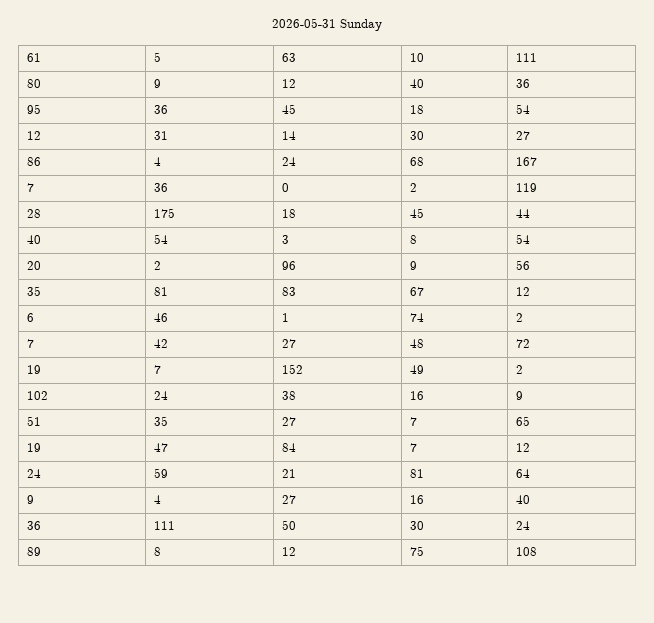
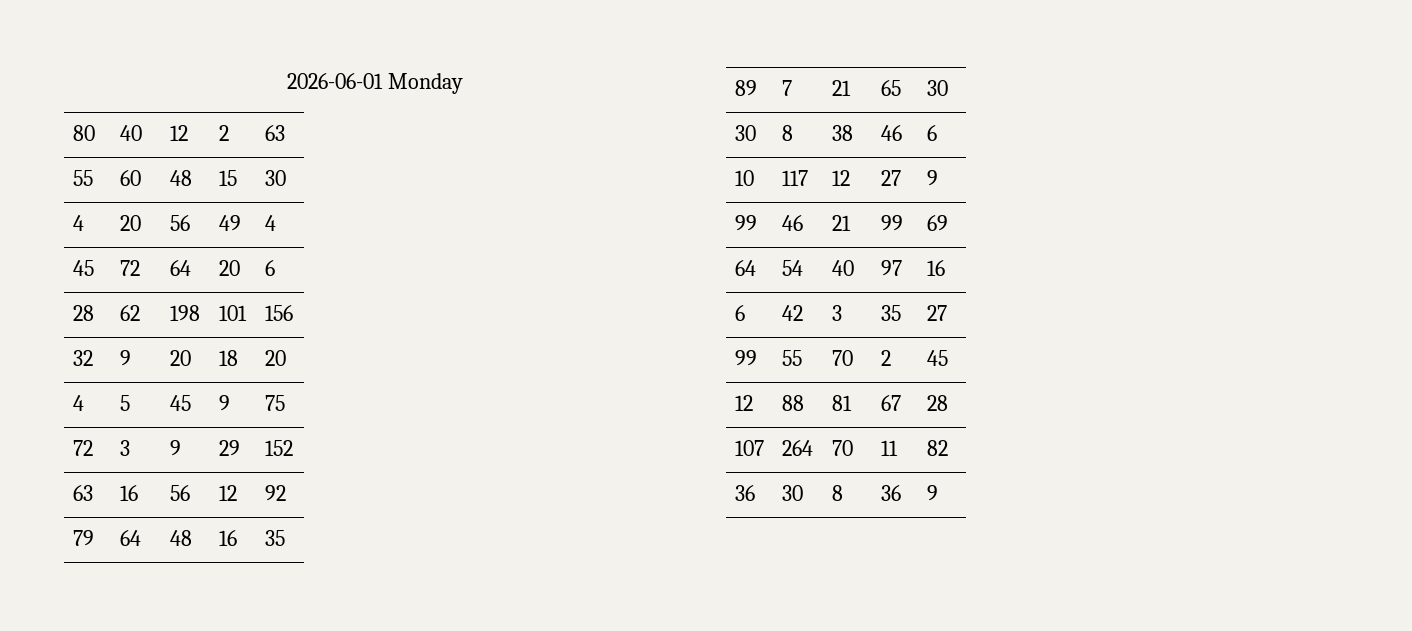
- 2026-05-31 Sunday
- 61 | 5 | 63 | 10 | 111
- 80 | 9 | 12 | 40 | 36
- 95 | 36 | 45 | 18 | 54
- 12 | 31 | 14 | 30 | 27
- 86 | 4 | 24 | 68 | 167
- 7 | 36 | 0 | 2 | 119
- 28 | 175 | 18 | 45 | 44
- 40 | 54 | 3 | 8 | 54
- 20 | 2 | 96 | 9 | 56
- 35 | 81 | 83 | 67 | 12
- 6 | 46 | 1 | 74 | 2
- 7 | 42 | 27 | 48 | 72
- 19 | 7 | 152 | 49 | 2
- 102 | 24 | 38 | 16 | 9
- 51 | 35 | 27 | 7 | 65
- 19 | 47 | 84 | 7 | 12
- 24 | 59 | 21 | 81 | 64
- 9 | 4 | 27 | 16 | 40
- 36 | 111 | 50 | 30 | 24
- 89 | 8 | 12 | 75 | 108
+ 2026-06-01 Monday
+ 80 | 40 | 12 | 2 | 63
+ 55 | 60 | 48 | 15 | 30
+ 4 | 20 | 56 | 49 | 4
+ 45 | 72 | 64 | 20 | 6
+ 28 | 62 | 198 | 101 | 156
+ 32 | 9 | 20 | 18 | 20
+ 4 | 5 | 45 | 9 | 75
+ 72 | 3 | 9 | 29 | 152
+ 63 | 16 | 56 | 12 | 92
+ 79 | 64 | 48 | 16 | 35
+ 89 | 7 | 21 | 65 | 30
+ 30 | 8 | 38 | 46 | 6
+ 10 | 117 | 12 | 27 | 9
+ 99 | 46 | 21 | 99 | 69
+ 64 | 54 | 40 | 97 | 16
+ 6 | 42 | 3 | 35 | 27
+ 99 | 55 | 70 | 2 | 45
+ 12 | 88 | 81 | 67 | 28
+ 107 | 264 | 70 | 11 | 82
+ 36 | 30 | 8 | 36 | 9

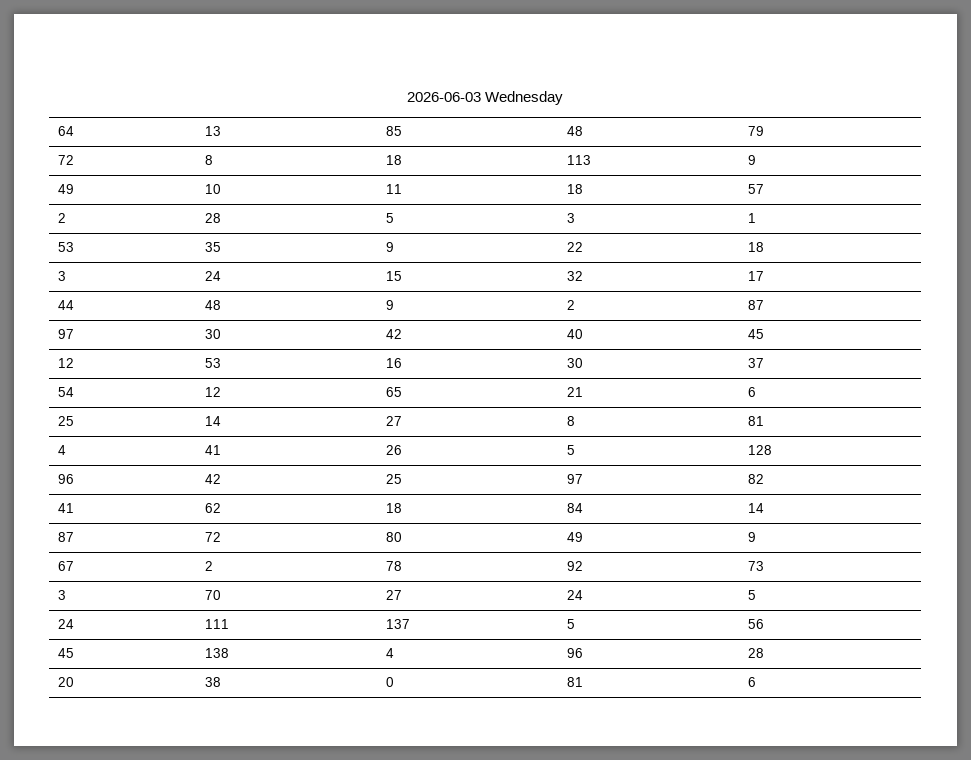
- 2026-06-01 Monday
- 80 | 40 | 12 | 2 | 63
- 55 | 60 | 48 | 15 | 30
- 4 | 20 | 56 | 49 | 4
- 45 | 72 | 64 | 20 | 6
- 28 | 62 | 198 | 101 | 156
- 32 | 9 | 20 | 18 | 20
- 4 | 5 | 45 | 9 | 75
- 72 | 3 | 9 | 29 | 152
- 63 | 16 | 56 | 12 | 92
- 79 | 64 | 48 | 16 | 35
- 89 | 7 | 21 | 65 | 30
- 30 | 8 | 38 | 46 | 6
- 10 | 117 | 12 | 27 | 9
- 99 | 46 | 21 | 99 | 69
- 64 | 54 | 40 | 97 | 16
- 6 | 42 | 3 | 35 | 27
- 99 | 55 | 70 | 2 | 45
- 12 | 88 | 81 | 67 | 28
- 107 | 264 | 70 | 11 | 82
- 36 | 30 | 8 | 36 | 9
+ 2026-06-03 Wednesday
+ 64 | 13 | 85 | 48 | 79
+ 72 | 8 | 18 | 113 | 9
+ 49 | 10 | 11 | 18 | 57
+ 2 | 28 | 5 | 3 | 1
+ 53 | 35 | 9 | 22 | 18
+ 3 | 24 | 15 | 32 | 17
+ 44 | 48 | 9 | 2 | 87
+ 97 | 30 | 42 | 40 | 45
+ 12 | 53 | 16 | 30 | 37
+ 54 | 12 | 65 | 21 | 6
+ 25 | 14 | 27 | 8 | 81
+ 4 | 41 | 26 | 5 | 128
+ 96 | 42 | 25 | 97 | 82
+ 41 | 62 | 18 | 84 | 14
+ 87 | 72 | 80 | 49 | 9
+ 67 | 2 | 78 | 92 | 73
+ 3 | 70 | 27 | 24 | 5
+ 24 | 111 | 137 | 5 | 56
+ 45 | 138 | 4 | 96 | 28
+ 20 | 38 | 0 | 81 | 6

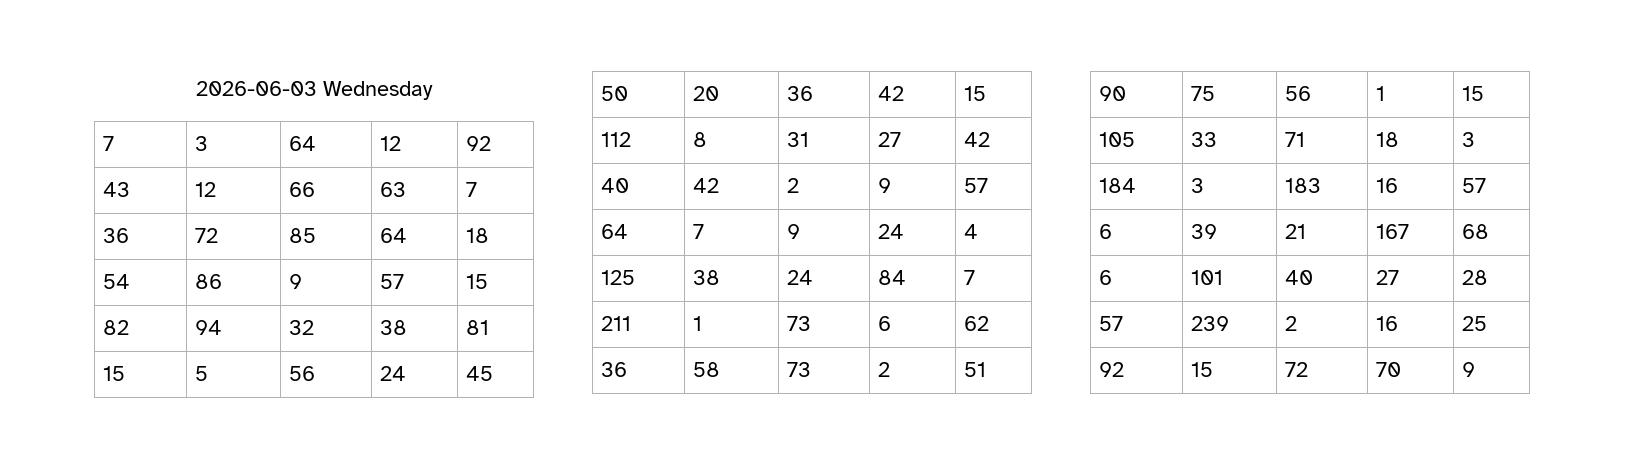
- 64 | 13 | 85 | 48 | 79
- 72 | 8 | 18 | 113 | 9
- 49 | 10 | 11 | 18 | 57
- 2 | 28 | 5 | 3 | 1
- 53 | 35 | 9 | 22 | 18
- 3 | 24 | 15 | 32 | 17
- 44 | 48 | 9 | 2 | 87
- 97 | 30 | 42 | 40 | 45
- 12 | 53 | 16 | 30 | 37
- 54 | 12 | 65 | 21 | 6
- 25 | 14 | 27 | 8 | 81
- 4 | 41 | 26 | 5 | 128
- 96 | 42 | 25 | 97 | 82
- 41 | 62 | 18 | 84 | 14
- 87 | 72 | 80 | 49 | 9
- 67 | 2 | 78 | 92 | 73
- 3 | 70 | 27 | 24 | 5
- 24 | 111 | 137 | 5 | 56
- 45 | 138 | 4 | 96 | 28
- 20 | 38 | 0 | 81 | 6
+ 7 | 3 | 64 | 12 | 92
+ 43 | 12 | 66 | 63 | 7
+ 36 | 72 | 85 | 64 | 18
+ 54 | 86 | 9 | 57 | 15
+ 82 | 94 | 32 | 38 | 81
+ 15 | 5 | 56 | 24 | 45
+ 50 | 20 | 36 | 42 | 15
+ 112 | 8 | 31 | 27 | 42
+ 40 | 42 | 2 | 9 | 57
+ 64 | 7 | 9 | 24 | 4
+ 125 | 38 | 24 | 84 | 7
+ 211 | 1 | 73 | 6 | 62
+ 36 | 58 | 73 | 2 | 51
+ 90 | 75 | 56 | 1 | 15
+ 105 | 33 | 71 | 18 | 3
+ 184 | 3 | 183 | 16 | 57
+ 6 | 39 | 21 | 167 | 68
+ 6 | 101 | 40 | 27 | 28
+ 57 | 239 | 2 | 16 | 25
+ 92 | 15 | 72 | 70 | 9

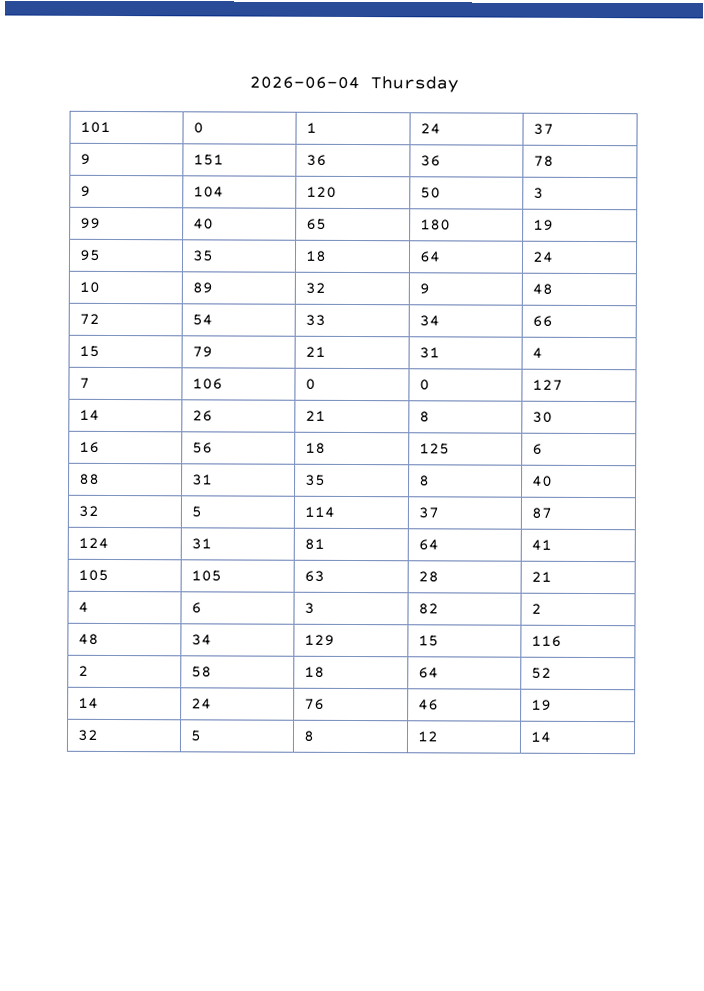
- 2026-06-03 Wednesday
- 7 | 3 | 64 | 12 | 92
- 43 | 12 | 66 | 63 | 7
- 36 | 72 | 85 | 64 | 18
- 54 | 86 | 9 | 57 | 15
- 82 | 94 | 32 | 38 | 81
- 15 | 5 | 56 | 24 | 45
- 50 | 20 | 36 | 42 | 15
- 112 | 8 | 31 | 27 | 42
- 40 | 42 | 2 | 9 | 57
- 64 | 7 | 9 | 24 | 4
- 125 | 38 | 24 | 84 | 7
- 211 | 1 | 73 | 6 | 62
- 36 | 58 | 73 | 2 | 51
- 90 | 75 | 56 | 1 | 15
- 105 | 33 | 71 | 18 | 3
- 184 | 3 | 183 | 16 | 57
- 6 | 39 | 21 | 167 | 68
- 6 | 101 | 40 | 27 | 28
- 57 | 239 | 2 | 16 | 25
- 92 | 15 | 72 | 70 | 9
+ 2026-06-04 Thursday
+ 101 | 0 | 1 | 24 | 37
+ 9 | 151 | 36 | 36 | 78
+ 9 | 104 | 120 | 50 | 3
+ 99 | 40 | 65 | 180 | 19
+ 95 | 35 | 18 | 64 | 24
+ 10 | 89 | 32 | 9 | 48
+ 72 | 54 | 33 | 34 | 66
+ 15 | 79 | 21 | 31 | 4
+ 7 | 106 | 0 | 0 | 127
+ 14 | 26 | 21 | 8 | 30
+ 16 | 56 | 18 | 125 | 6
+ 88 | 31 | 35 | 8 | 40
+ 32 | 5 | 114 | 37 | 87
+ 124 | 31 | 81 | 64 | 41
+ 105 | 105 | 63 | 28 | 21
+ 4 | 6 | 3 | 82 | 2
+ 48 | 34 | 129 | 15 | 116
+ 2 | 58 | 18 | 64 | 52
+ 14 | 24 | 76 | 46 | 19
+ 32 | 5 | 8 | 12 | 14

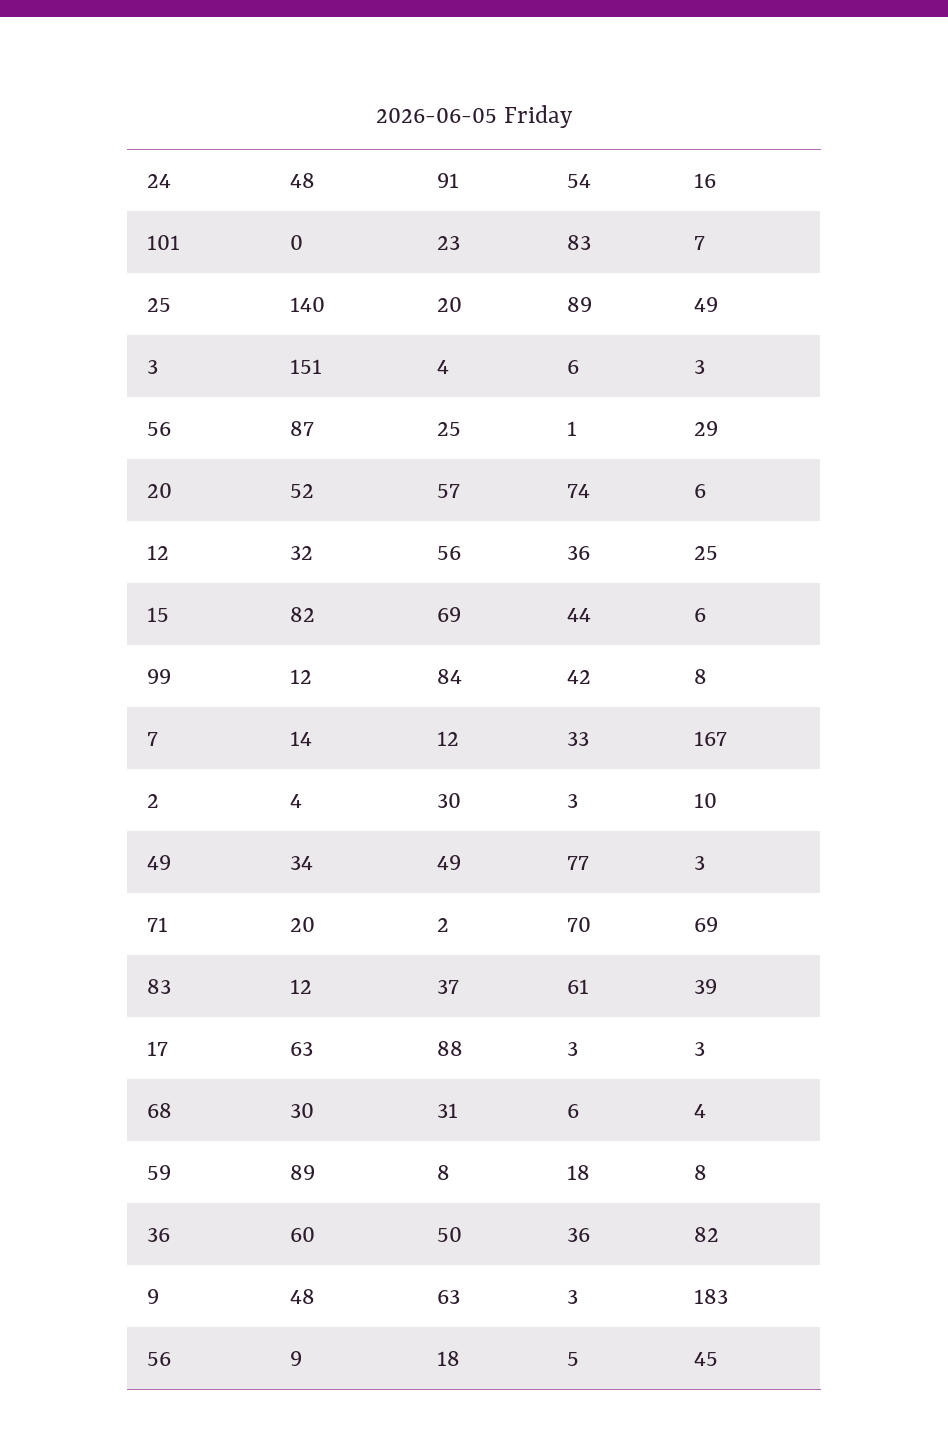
- 2026-06-04 Thursday
- 101 | 0 | 1 | 24 | 37
- 9 | 151 | 36 | 36 | 78
- 9 | 104 | 120 | 50 | 3
- 99 | 40 | 65 | 180 | 19
- 95 | 35 | 18 | 64 | 24
- 10 | 89 | 32 | 9 | 48
- 72 | 54 | 33 | 34 | 66
- 15 | 79 | 21 | 31 | 4
- 7 | 106 | 0 | 0 | 127
- 14 | 26 | 21 | 8 | 30
- 16 | 56 | 18 | 125 | 6
- 88 | 31 | 35 | 8 | 40
- 32 | 5 | 114 | 37 | 87
- 124 | 31 | 81 | 64 | 41
- 105 | 105 | 63 | 28 | 21
- 4 | 6 | 3 | 82 | 2
- 48 | 34 | 129 | 15 | 116
- 2 | 58 | 18 | 64 | 52
- 14 | 24 | 76 | 46 | 19
- 32 | 5 | 8 | 12 | 14
+ 2026-06-05 Friday
+ 24 | 48 | 91 | 54 | 16
+ 101 | 0 | 23 | 83 | 7
+ 25 | 140 | 20 | 89 | 49
+ 3 | 151 | 4 | 6 | 3
+ 56 | 87 | 25 | 1 | 29
+ 20 | 52 | 57 | 74 | 6
+ 12 | 32 | 56 | 36 | 25
+ 15 | 82 | 69 | 44 | 6
+ 99 | 12 | 84 | 42 | 8
+ 7 | 14 | 12 | 33 | 167
+ 2 | 4 | 30 | 3 | 10
+ 49 | 34 | 49 | 77 | 3
+ 71 | 20 | 2 | 70 | 69
+ 83 | 12 | 37 | 61 | 39
+ 17 | 63 | 88 | 3 | 3
+ 68 | 30 | 31 | 6 | 4
+ 59 | 89 | 8 | 18 | 8
+ 36 | 60 | 50 | 36 | 82
+ 9 | 48 | 63 | 3 | 183
+ 56 | 9 | 18 | 5 | 45

